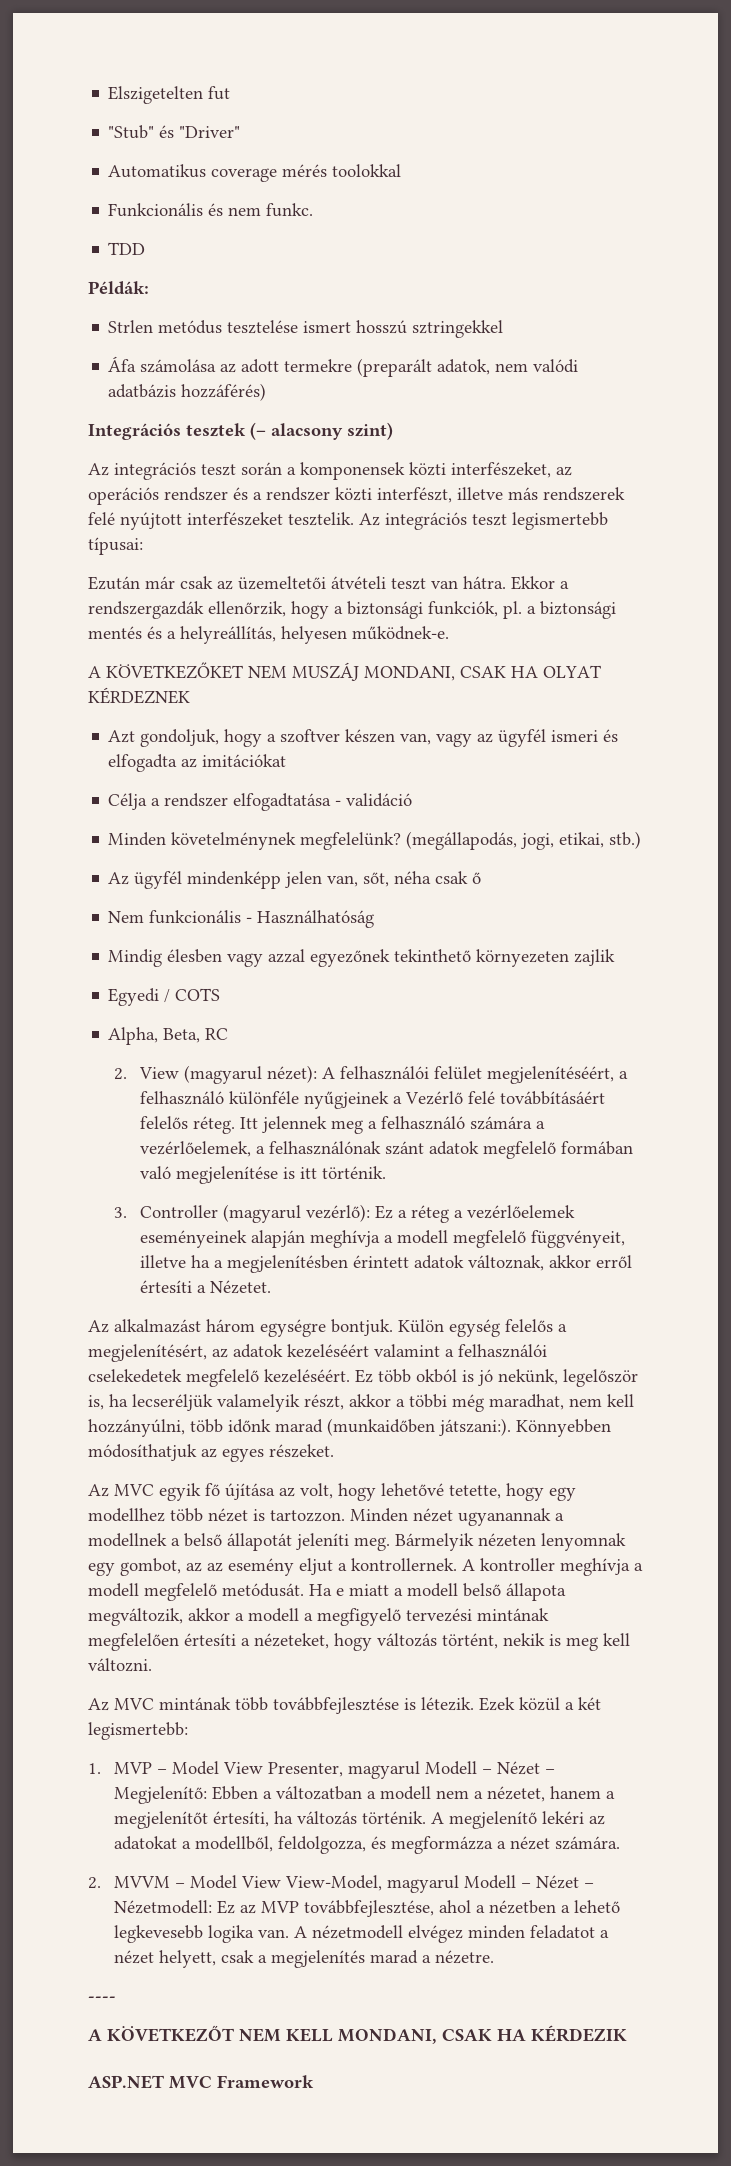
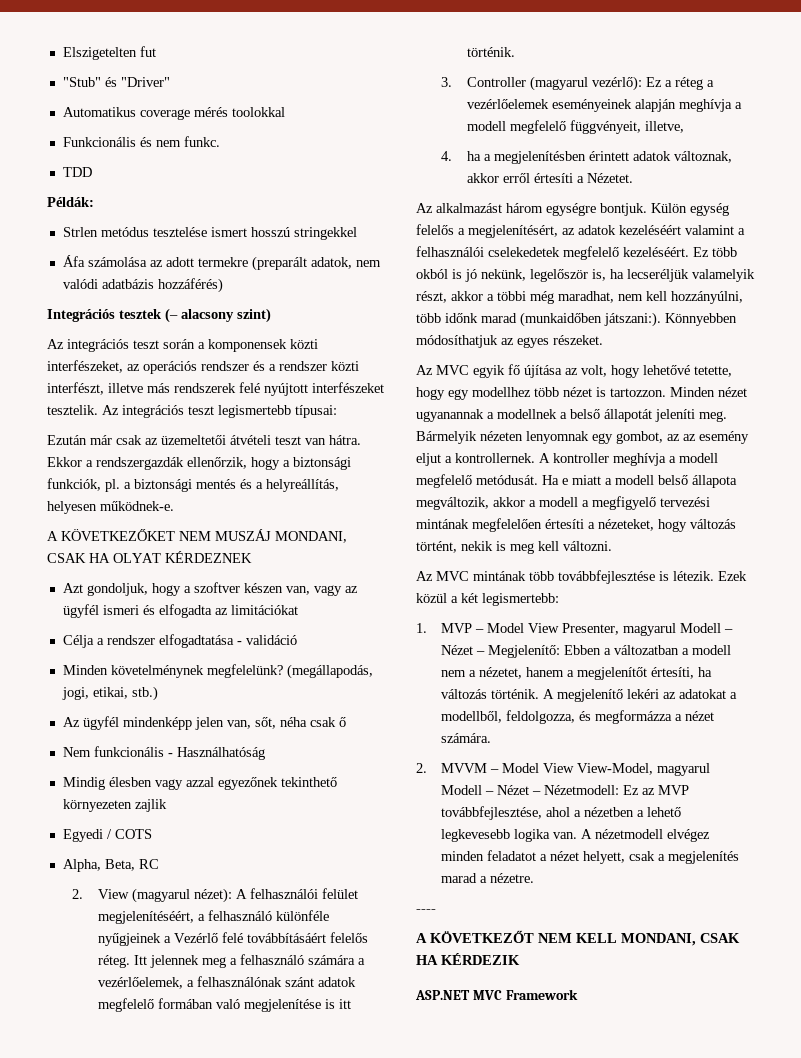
- Strlen metódus tesztelése ismert hosszú sztringekkel
+ Strlen metódus tesztelése ismert hosszú stringekkel
- Azt gondoljuk, hogy a szoftver készen van, vagy az ügyfél ismeri és elfogadta az imitációkat
+ Azt gondoljuk, hogy a szoftver készen van, vagy az ügyfél ismeri és elfogadta az limitációkat
- 3. Controller (magyarul vezérlő): Ez a réteg a vezérlőelemek eseményeinek alapján meghívja a modell megfelelő függvényeit, illetve ha a megjelenítésben érintett adatok változnak, akkor erről értesíti a Nézetet.
+ 3. Controller (magyarul vezérlő): Ez a réteg a vezérlőelemek eseményeinek alapján meghívja a modell megfelelő függvényeit, illetve,
+ 4. ha a megjelenítésben érintett adatok változnak, akkor erről értesíti a Nézetet.

